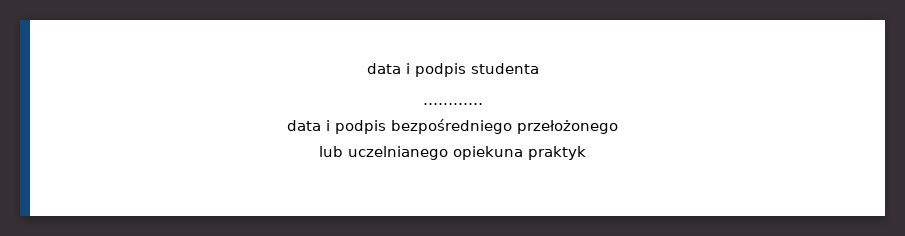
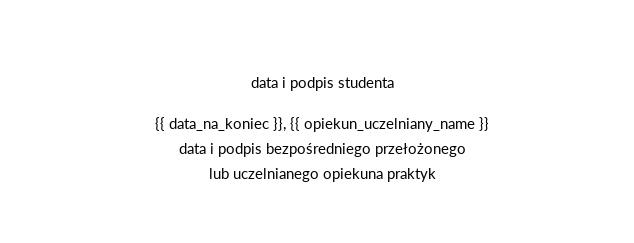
- …………
+ {{ data_na_koniec }}, {{ opiekun_uczelniany_name }}

